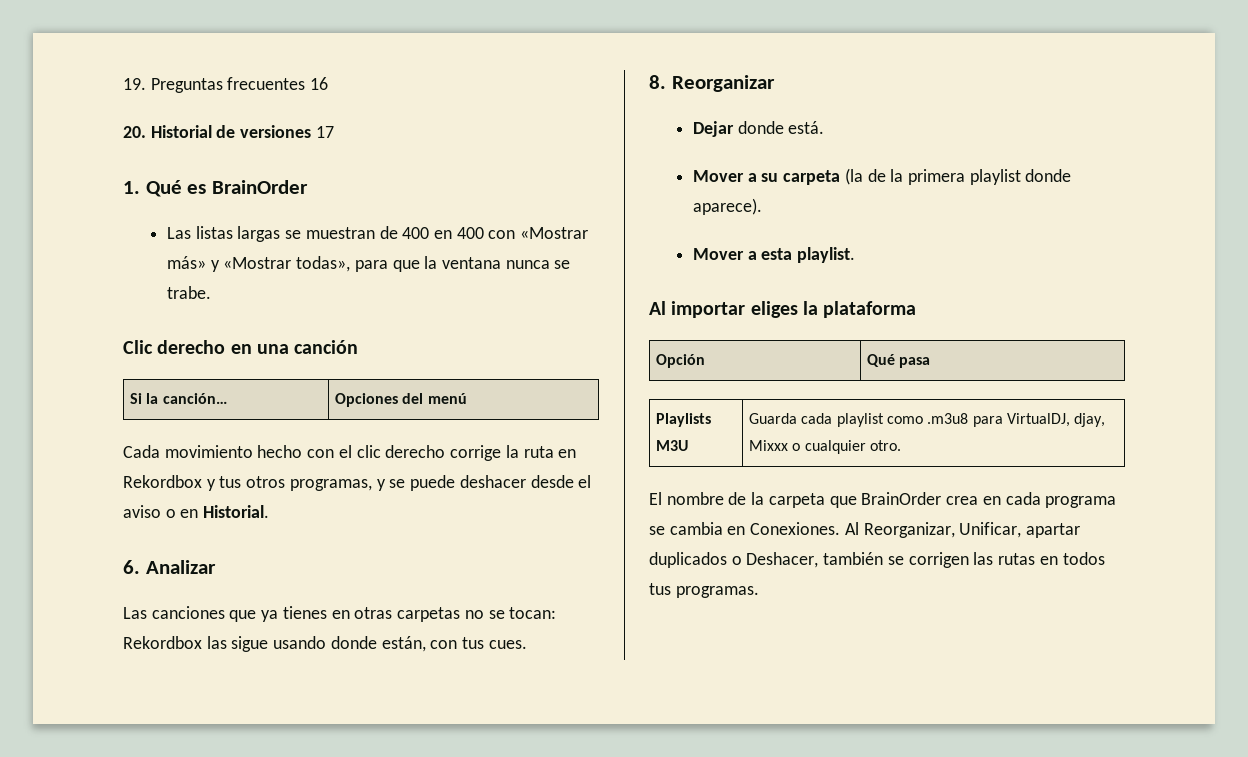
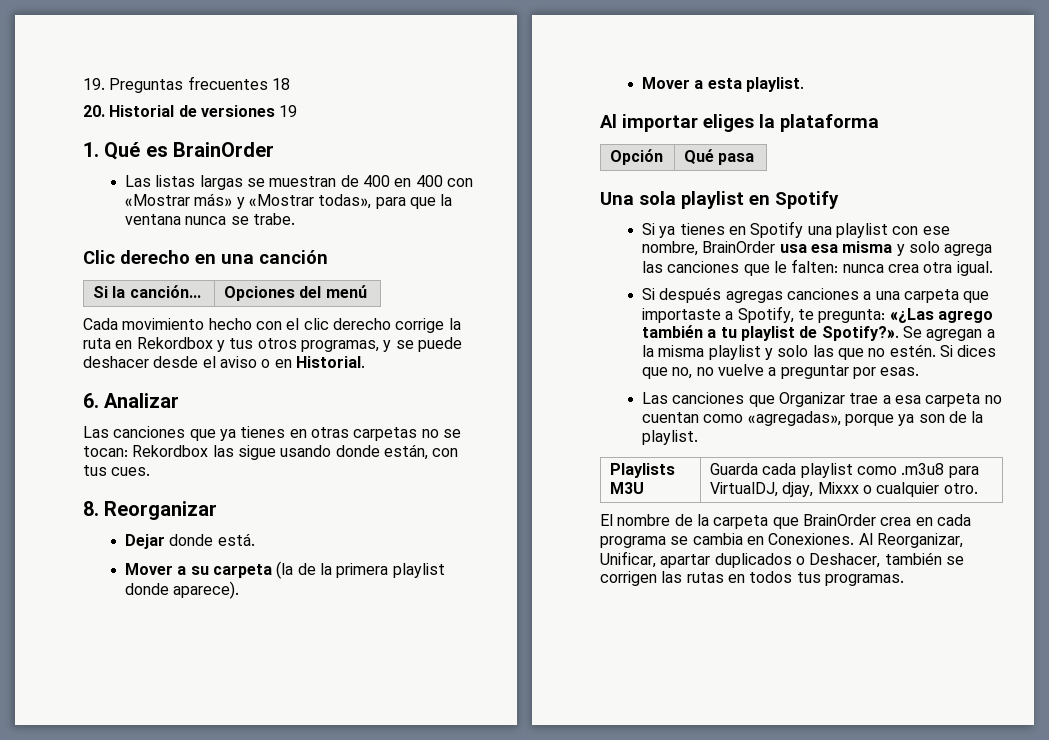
- 19. Preguntas frecuentes 16
+ 19. Preguntas frecuentes 18
- 20. Historial de versiones 17
+ 20. Historial de versiones 19
+ Una sola playlist en Spotify
+ Si ya tienes en Spotify una playlist con ese nombre, BrainOrder usa esa misma y solo agrega las canciones que le falten: nunca crea otra igual.
+ Si después agregas canciones a una carpeta que importaste a Spotify, te pregunta: «¿Las agrego también a tu playlist de Spotify?». Se agregan a la misma playlist y solo las que no estén. Si dices que no, no vuelve a preguntar por esas.
+ Las canciones que Organizar trae a esa carpeta no cuentan como «agregadas», porque ya son de la playlist.

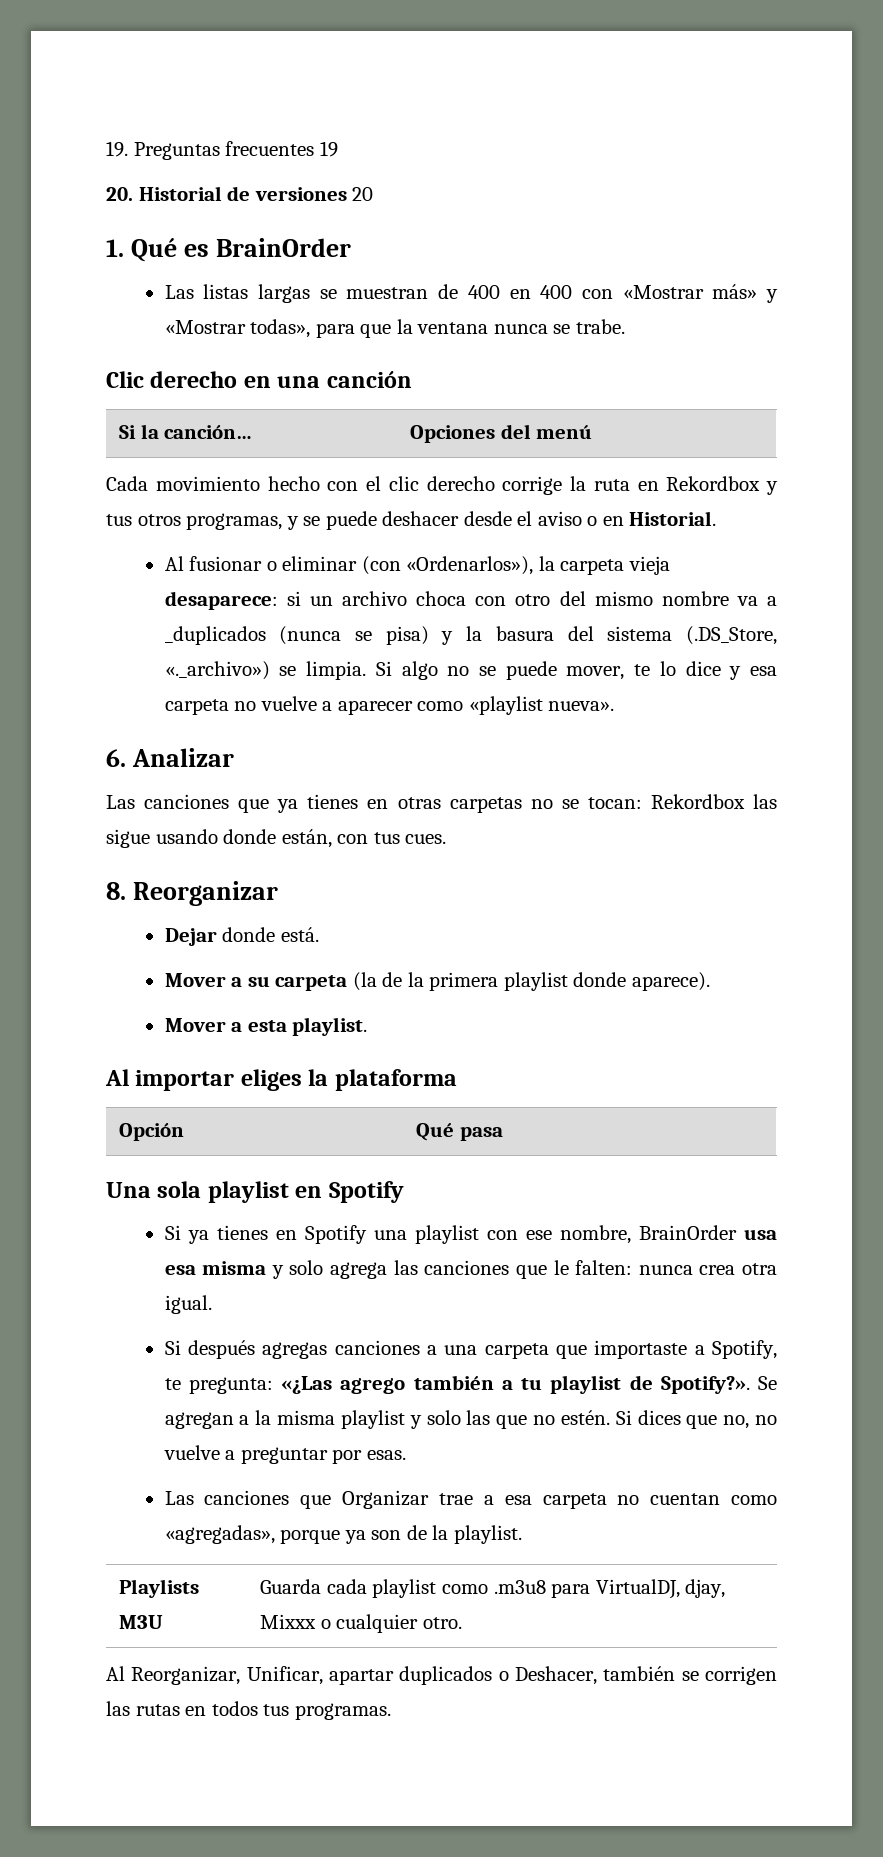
- 19. Preguntas frecuentes 18
+ 19. Preguntas frecuentes 19
- 20. Historial de versiones 19
+ 20. Historial de versiones 20
+ Al fusionar o eliminar (con «Ordenarlos»), la carpeta vieja desaparece: si un archivo choca con otro del mismo nombre va a _duplicados (nunca se pisa) y la basura del sistema (.DS_Store, «._archivo») se limpia. Si algo no se puede mover, te lo dice y esa carpeta no vuelve a aparecer como «playlist nueva».
- El nombre de la carpeta que BrainOrder crea en cada programa se cambia en Conexiones.

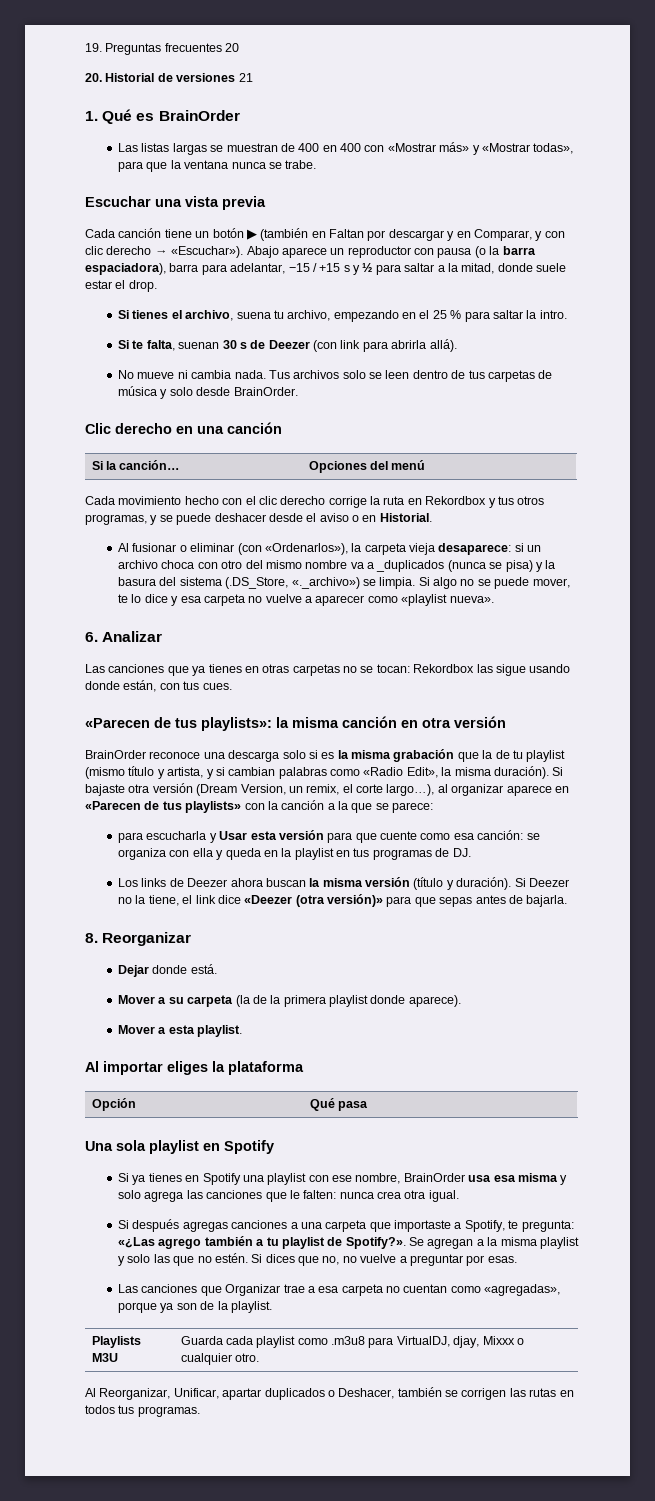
- 19. Preguntas frecuentes 19
+ 19. Preguntas frecuentes 20
- 20. Historial de versiones 20
+ 20. Historial de versiones 21
+ Escuchar una vista previa
+ Cada canción tiene un botón ▶ (también en Faltan por descargar y en Comparar, y con clic derecho → «Escuchar»). Abajo aparece un reproductor con pausa (o la barra espaciadora), barra para adelantar, −15 / +15 s y ½ para saltar a la mitad, donde suele estar el drop.
+ Si tienes el archivo, suena tu archivo, empezando en el 25 % para saltar la intro.
+ Si te falta, suenan 30 s de Deezer (con link para abrirla allá).
+ No mueve ni cambia nada. Tus archivos solo se leen dentro de tus carpetas de música y solo desde BrainOrder.
+ «Parecen de tus playlists»: la misma canción en otra versión
+ BrainOrder reconoce una descarga solo si es la misma grabación que la de tu playlist (mismo título y artista, y si cambian palabras como «Radio Edit», la misma duración). Si bajaste otra versión (Dream Version, un remix, el corte largo…), al organizar aparece en «Parecen de tus playlists» con la canción a la que se parece:
+ para escucharla y Usar esta versión para que cuente como esa canción: se organiza con ella y queda en la playlist en tus programas de DJ.
+ Los links de Deezer ahora buscan la misma versión (título y duración). Si Deezer no la tiene, el link dice «Deezer (otra versión)» para que sepas antes de bajarla.

